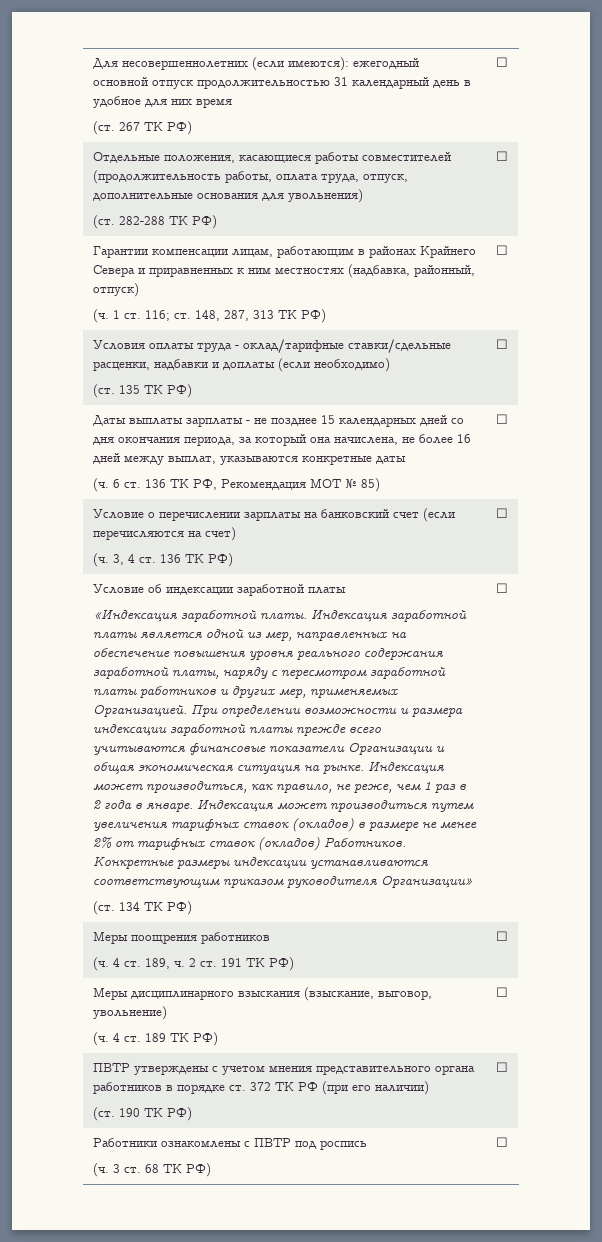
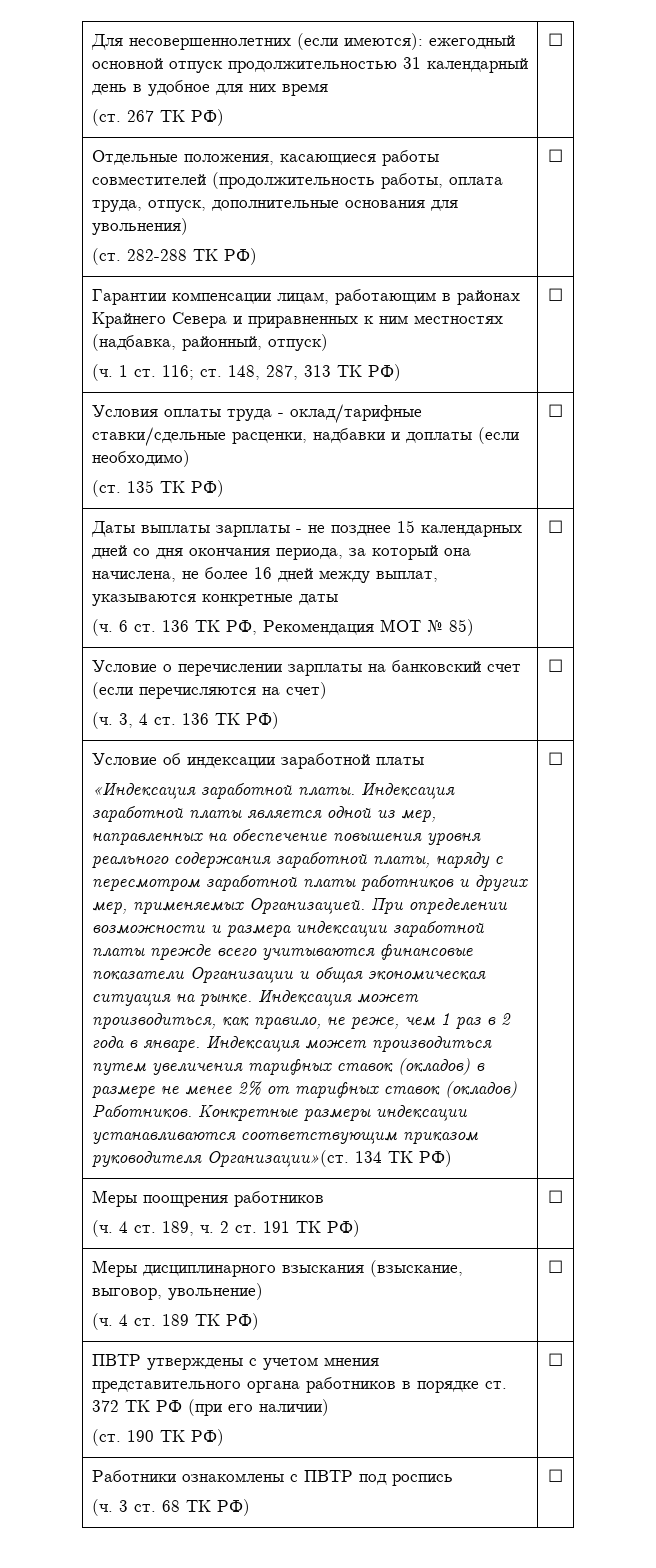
- Конкретные размеры индексации устанавливаются соответствующим приказом руководителя Организации»
- (ст. 134 ТК РФ)
+ Конкретные размеры индексации устанавливаются соответствующим приказом руководителя Организации»(ст. 134 ТК РФ)

